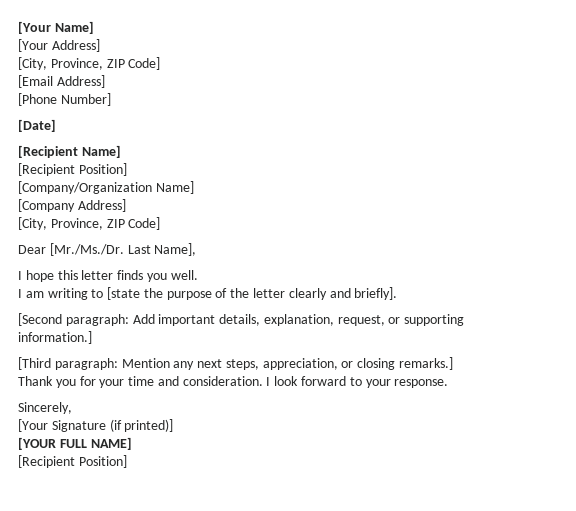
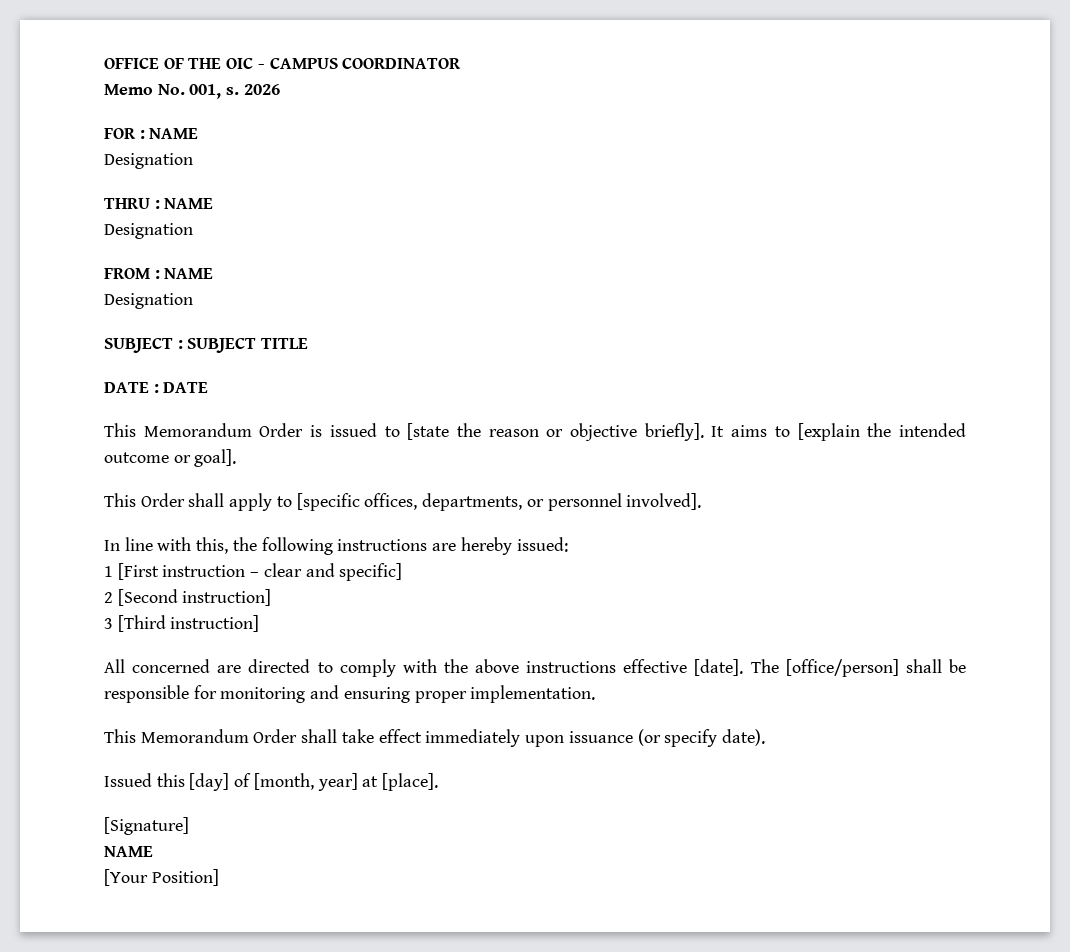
- [Your Name]
- [Your Address]
- [City, Province, ZIP Code]
- [Email Address]
- [Phone Number]
- [Date]
- [Recipient Name]
- [Recipient Position]
- [Company/Organization Name]
- [Company Address]
- [City, Province, ZIP Code]
- Dear [Mr./Ms./Dr. Last Name],
- I hope this letter finds you well.
- I am writing to [state the purpose of the letter clearly and briefly].
- [Second paragraph: Add important details, explanation, request, or supporting information.]
- [Third paragraph: Mention any next steps, appreciation, or closing remarks.]
- Thank you for your time and consideration. I look forward to your response.
- Sincerely,
- [Your Signature (if printed)]
- [YOUR FULL NAME]
- [Recipient Position]
+ OFFICE OF THE OIC - CAMPUS COORDINATOR
+ Memo No. 001, s. 2026
+ FOR : NAME
+ Designation
+ THRU : NAME
+ Designation
+ FROM : NAME
+ Designation
+ SUBJECT : SUBJECT TITLE
+ DATE : DATE
+ This Memorandum Order is issued to [state the reason or objective briefly]. It aims to [explain the intended outcome or goal].
+ This Order shall apply to [specific offices, departments, or personnel involved].
+ In line with this, the following instructions are hereby issued:
+ 1 [First instruction – clear and specific]
+ 2 [Second instruction]
+ 3 [Third instruction]
+ All concerned are directed to comply with the above instructions effective [date]. The [office/person] shall be responsible for monitoring and ensuring proper implementation.
+ This Memorandum Order shall take effect immediately upon issuance (or specify date).
+ Issued this [day] of [month, year] at [place].
+ [Signature]
+ NAME
+ [Your Position]

